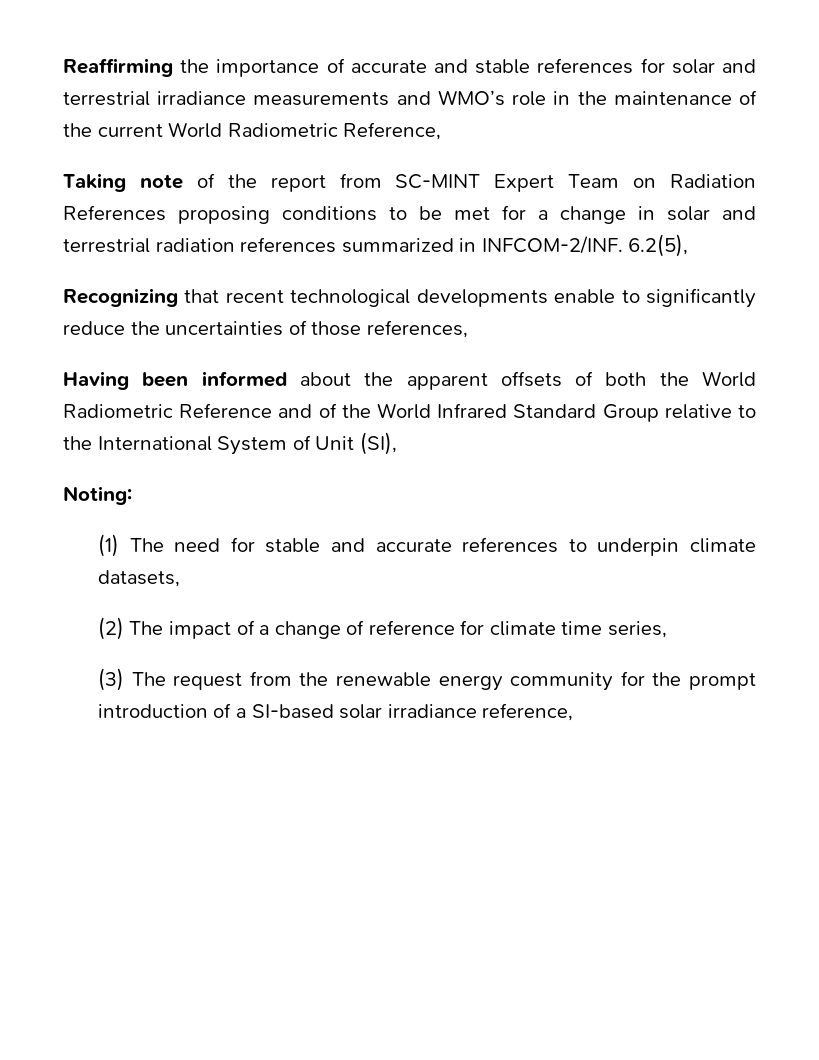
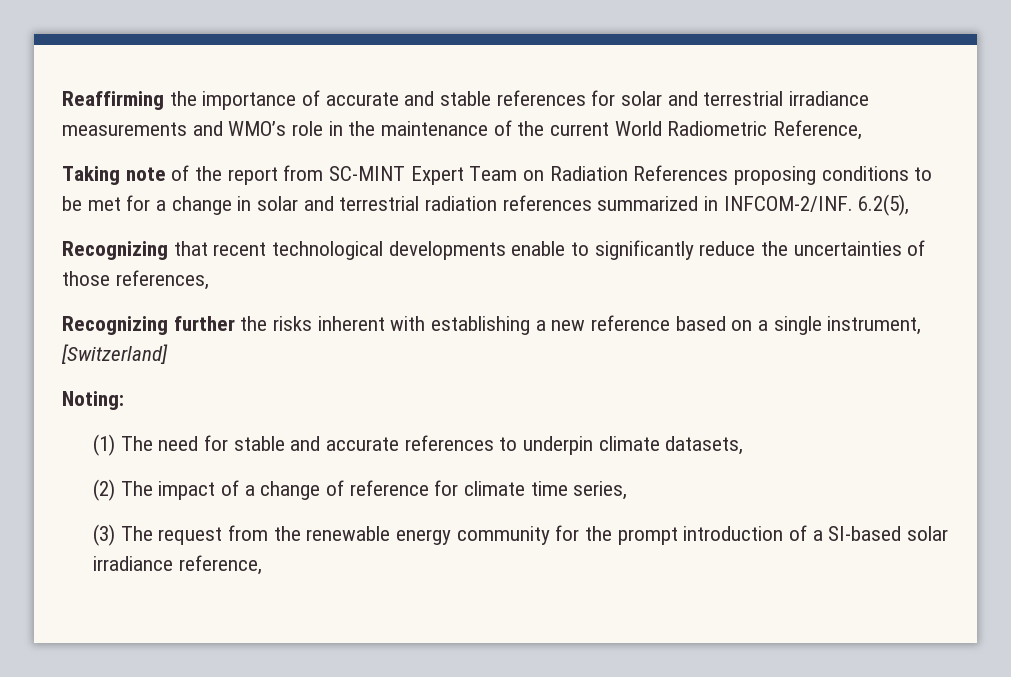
- Having been informed about the apparent offsets of both the World Radiometric Reference and of the World Infrared Standard Group relative to the International System of Unit (SI),
+ Recognizing further the risks inherent with establishing a new reference based on a single instrument, [Switzerland]

